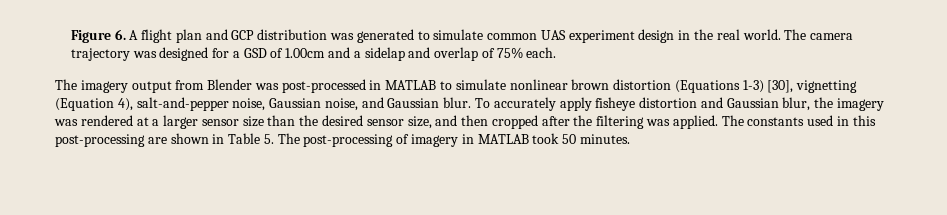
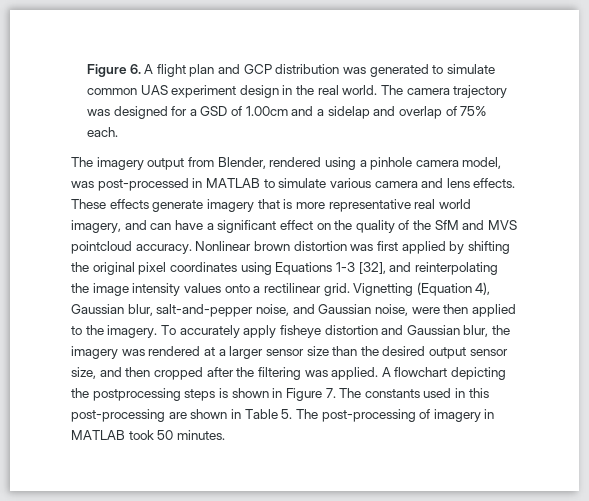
- The imagery output from Blender was post-processed in MATLAB to simulate nonlinear brown distortion (Equations 1-3) [30], vignetting (Equation 4), salt-and-pepper noise, Gaussian noise, and Gaussian blur.
+ The imagery output from Blender, rendered using a pinhole camera model, was post-processed in MATLAB to simulate various camera and lens effects. These effects generate imagery that is more representative real world imagery, and can have a significant effect on the quality of the SfM and MVS pointcloud accuracy. Nonlinear brown distortion was first applied by shifting the original pixel coordinates using Equations 1-3 [32], and reinterpolating the image intensity values onto a rectilinear grid. Vignetting (Equation 4), Gaussian blur, salt-and-pepper noise, and Gaussian noise, were then applied to the imagery.
- To accurately apply fisheye distortion and Gaussian blur, the imagery was rendered at a larger sensor size than the desired sensor size, and then cropped after the filtering was applied.
+ To accurately apply fisheye distortion and Gaussian blur, the imagery was rendered at a larger sensor size than the desired output sensor size, and then cropped after the filtering was applied.
- The constants used in this post-processing are shown in Table 5. The post-processing of imagery in MATLAB took 50 minutes.
+ A flowchart depicting the postprocessing steps is shown in Figure 7. The constants used in this post-processing are shown in Table 5. The post-processing of imagery in MATLAB took 50 minutes.

